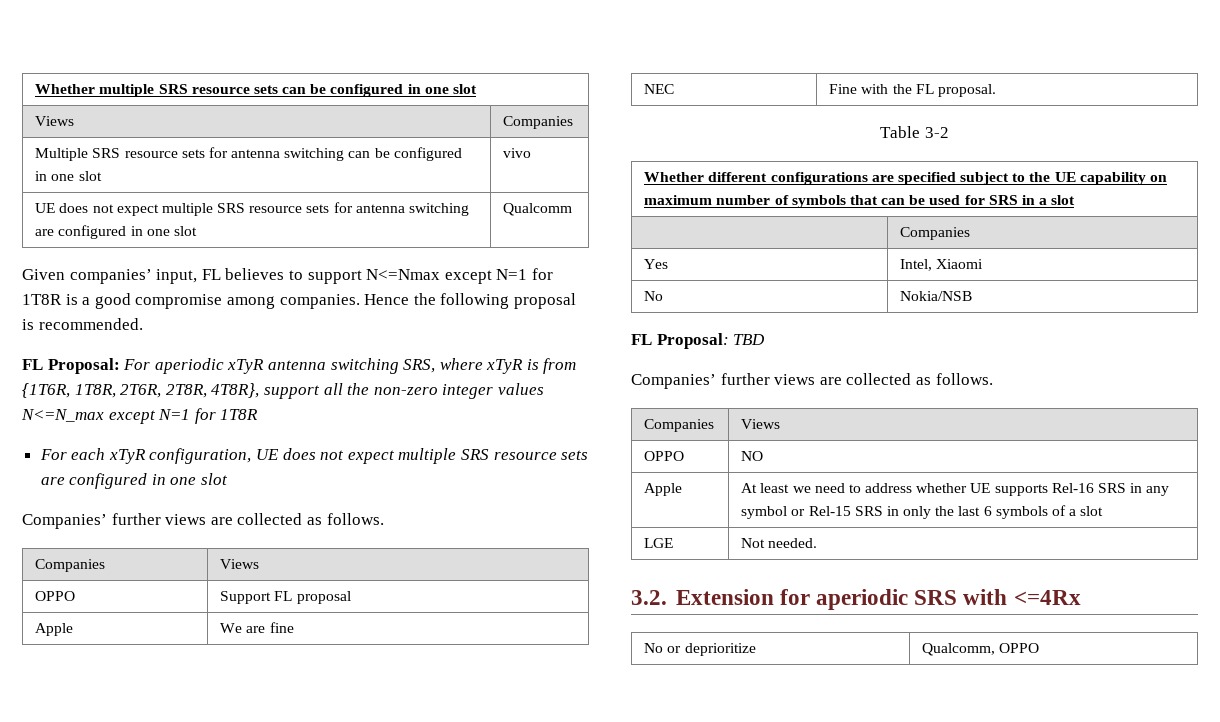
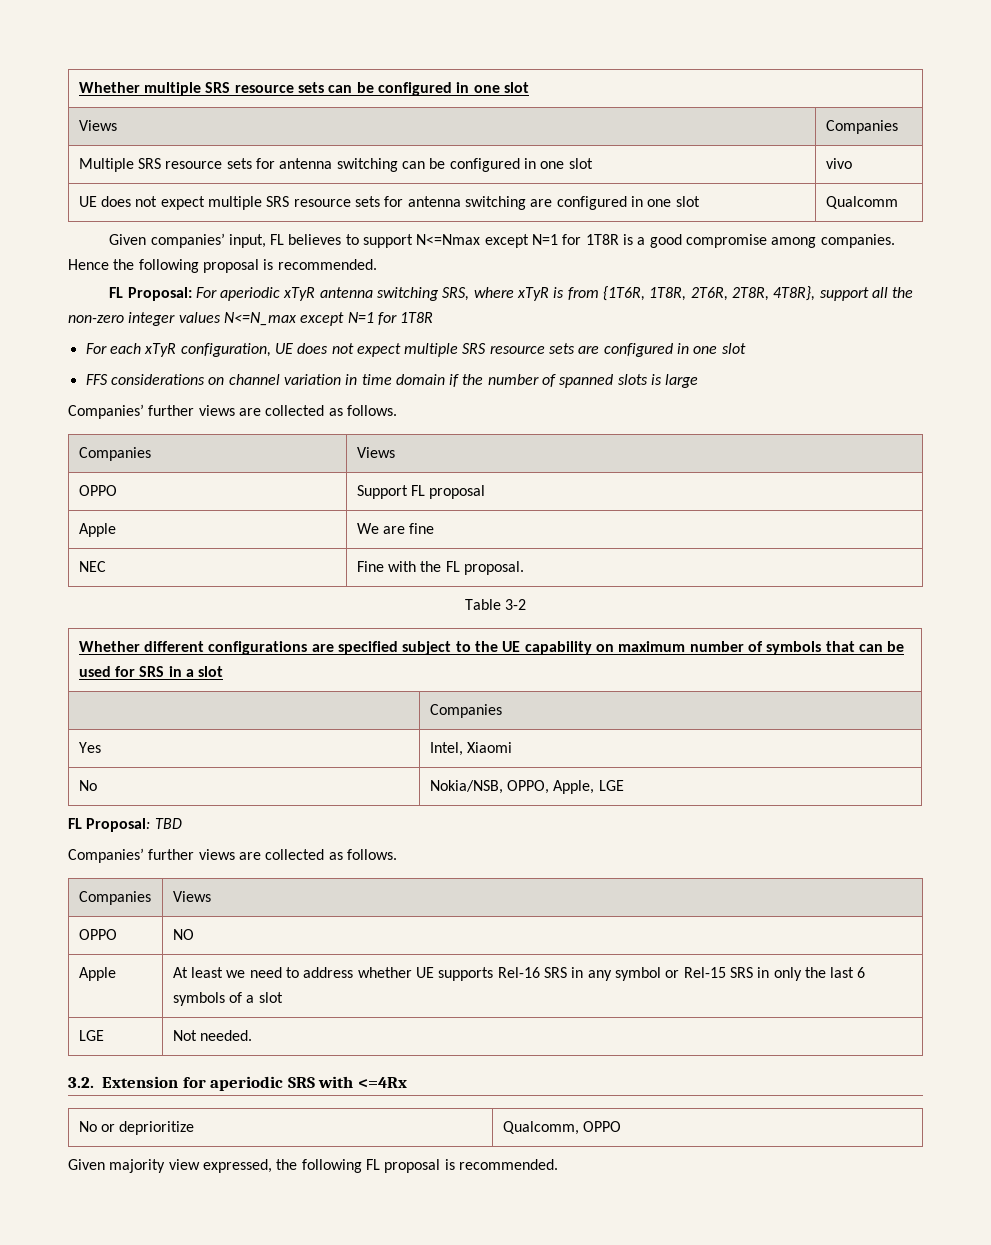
+ FFS considerations on channel variation in time domain if the number of spanned slots is large
- No | Nokia/NSB
+ No | Nokia/NSB, OPPO, Apple, LGE
+ Given majority view expressed, the following FL proposal is recommended.

